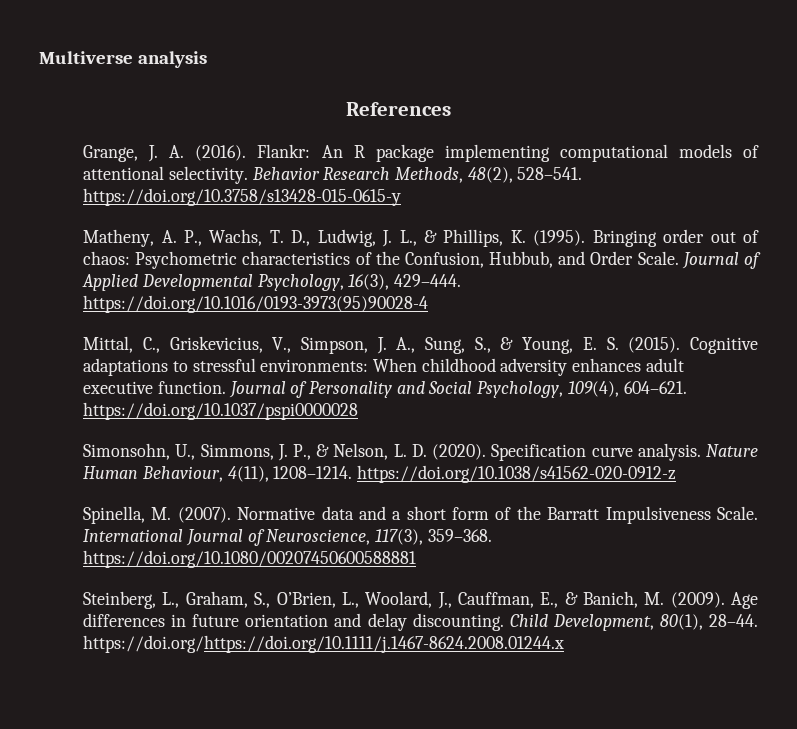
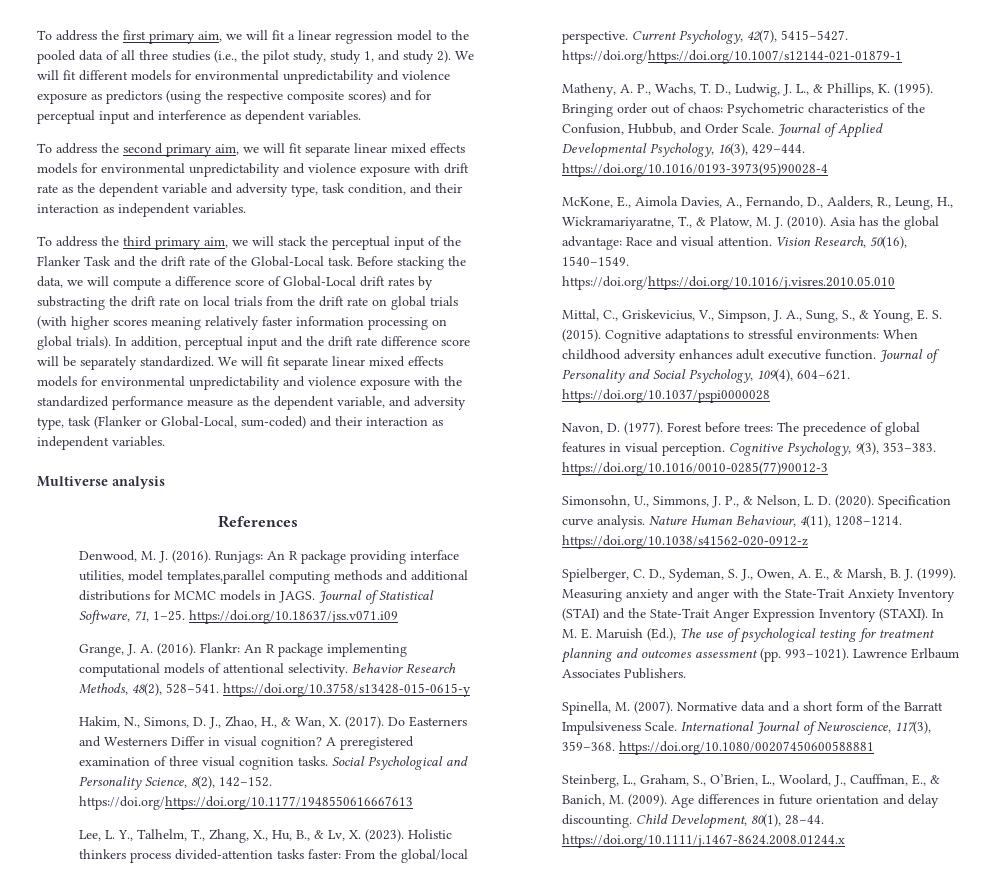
+ To address the first primary aim, we will fit a linear regression model to the pooled data of all three studies (i.e., the pilot study, study 1, and study 2). We will fit different models for environmental unpredictability and violence exposure as predictors (using the respective composite scores) and for perceptual input and interference as dependent variables.
+ To address the second primary aim, we will fit separate linear mixed effects models for environmental unpredictability and violence exposure with drift rate as the dependent variable and adversity type, task condition, and their interaction as independent variables.
+ To address the third primary aim, we will stack the perceptual input of the Flanker Task and the drift rate of the Global-Local task. Before stacking the data, we will compute a difference score of Global-Local drift rates by substracting the drift rate on local trials from the drift rate on global trials (with higher scores meaning relatively faster information processing on global trials). In addition, perceptual input and the drift rate difference score will be separately standardized. We will fit separate linear mixed effects models for environmental unpredictability and violence exposure with the standardized performance measure as the dependent variable, and adversity type, task (Flanker or Global-Local, sum-coded) and their interaction as independent variables.
  Multiverse analysis
  References
+ Denwood, M. J. (2016). Runjags: An R package providing interface utilities, model templates,parallel computing methods and additional distributions for MCMC models in JAGS. Journal of Statistical Software, 71, 1–25. https://doi.org/10.18637/jss.v071.i09
+ Hakim, N., Simons, D. J., Zhao, H., & Wan, X. (2017). Do Easterners and Westerners Differ in visual cognition? A preregistered examination of three visual cognition tasks. Social Psychological and Personality Science, 8(2), 142–152. https://doi.org/https://doi.org/10.1177/1948550616667613
+ Lee, L. Y., Talhelm, T., Zhang, X., Hu, B., & Lv, X. (2023). Holistic thinkers process divided-attention tasks faster: From the global/local perspective. Current Psychology, 42(7), 5415–5427. https://doi.org/https://doi.org/10.1007/s12144-021-01879-1
+ McKone, E., Aimola Davies, A., Fernando, D., Aalders, R., Leung, H., Wickramariyaratne, T., & Platow, M. J. (2010). Asia has the global advantage: Race and visual attention. Vision Research, 50(16), 1540–1549. https://doi.org/https://doi.org/10.1016/j.visres.2010.05.010
+ Navon, D. (1977). Forest before trees: The precedence of global features in visual perception. Cognitive Psychology, 9(3), 353–383. https://doi.org/10.1016/0010-0285(77)90012-3
+ Spielberger, C. D., Sydeman, S. J., Owen, A. E., & Marsh, B. J. (1999). Measuring anxiety and anger with the State-Trait Anxiety Inventory (STAI) and the State-Trait Anger Expression Inventory (STAXI). In M. E. Maruish (Ed.), The use of psychological testing for treatment planning and outcomes assessment (pp. 993–1021). Lawrence Erlbaum Associates Publishers.
- Child Development, 80(1), 28–44. https://doi.org/https://doi.org/10.1111/j.1467-8624.2008.01244.x
+ Child Development, 80(1), 28–44. https://doi.org/10.1111/j.1467-8624.2008.01244.x

